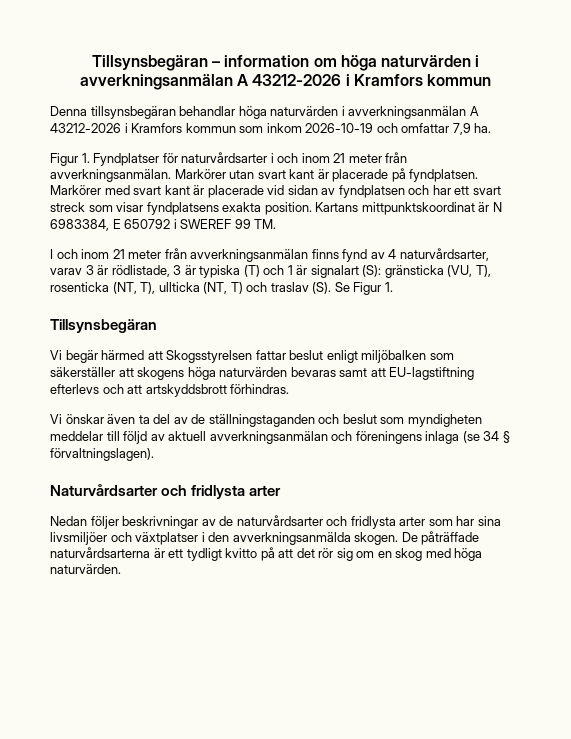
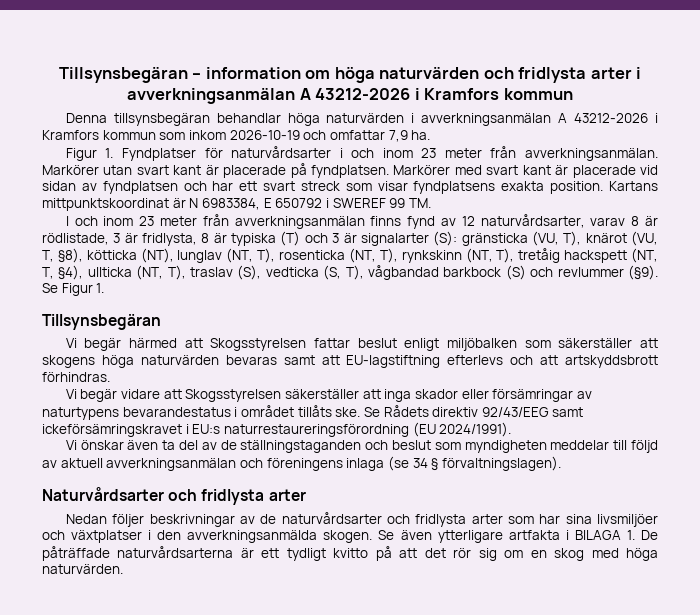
- Tillsynsbegäran – information om höga naturvärden i avverkningsanmälan A 43212-2026 i Kramfors kommun
+ Tillsynsbegäran – information om höga naturvärden och fridlysta arter i avverkningsanmälan A 43212-2026 i Kramfors kommun
- Figur 1. Fyndplatser för naturvårdsarter i och inom 21 meter från avverkningsanmälan.
+ Figur 1. Fyndplatser för naturvårdsarter i och inom 23 meter från avverkningsanmälan.
- I och inom 21 meter från avverkningsanmälan finns fynd av 4 naturvårdsarter, varav 3 är rödlistade, 3 är typiska (T) och 1 är signalart (S): gränsticka (VU, T), rosenticka (NT, T), ullticka (NT, T) och traslav (S). Se Figur 1.
+ I och inom 23 meter från avverkningsanmälan finns fynd av 12 naturvårdsarter, varav 8 är rödlistade, 3 är fridlysta, 8 är typiska (T) och 3 är signalarter (S): gränsticka (VU, T), knärot (VU, T, §8), kötticka (NT), lunglav (NT, T), rosenticka (NT, T), rynkskinn (NT, T), tretåig hackspett (NT, T, §4), ullticka (NT, T), traslav (S), vedticka (S, T), vågbandad barkbock (S) och revlummer (§9). Se Figur 1.
+ Vi begär vidare att Skogsstyrelsen säkerställer att inga skador eller försämringar av naturtypens bevarandestatus i området tillåts ske. Se Rådets direktiv 92/43/EEG samt ickeförsämringskravet i EU:s naturrestaureringsförordning (EU 2024/1991).
- De påträffade naturvårdsarterna är ett tydligt kvitto på att det rör sig om en skog med höga naturvärden.
+ Se även ytterligare artfakta i BILAGA 1. De påträffade naturvårdsarterna är ett tydligt kvitto på att det rör sig om en skog med höga naturvärden.

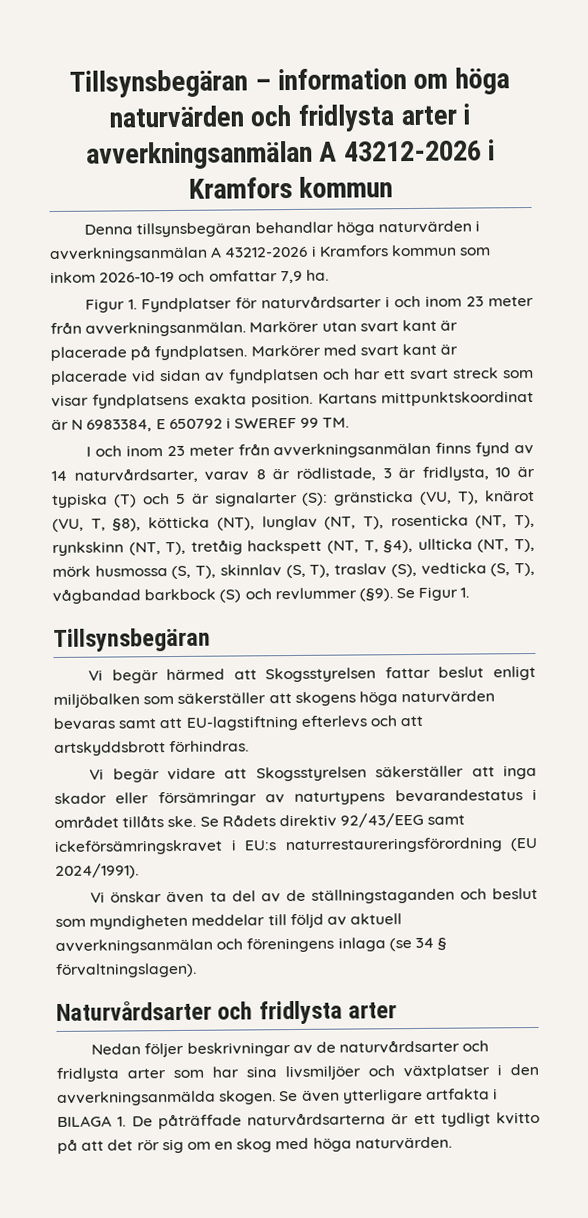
- I och inom 23 meter från avverkningsanmälan finns fynd av 12 naturvårdsarter, varav 8 är rödlistade, 3 är fridlysta, 8 är typiska (T) och 3 är signalarter (S):
+ I och inom 23 meter från avverkningsanmälan finns fynd av 14 naturvårdsarter, varav 8 är rödlistade, 3 är fridlysta, 10 är typiska (T) och 5 är signalarter (S):
- gränsticka (VU, T), knärot (VU, T, §8), kötticka (NT), lunglav (NT, T), rosenticka (NT, T), rynkskinn (NT, T), tretåig hackspett (NT, T, §4), ullticka (NT, T), traslav (S), vedticka (S, T), vågbandad barkbock (S) och revlummer (§9).
+ gränsticka (VU, T), knärot (VU, T, §8), kötticka (NT), lunglav (NT, T), rosenticka (NT, T), rynkskinn (NT, T), tretåig hackspett (NT, T, §4), ullticka (NT, T), mörk husmossa (S, T), skinnlav (S, T), traslav (S), vedticka (S, T), vågbandad barkbock (S) och revlummer (§9).

